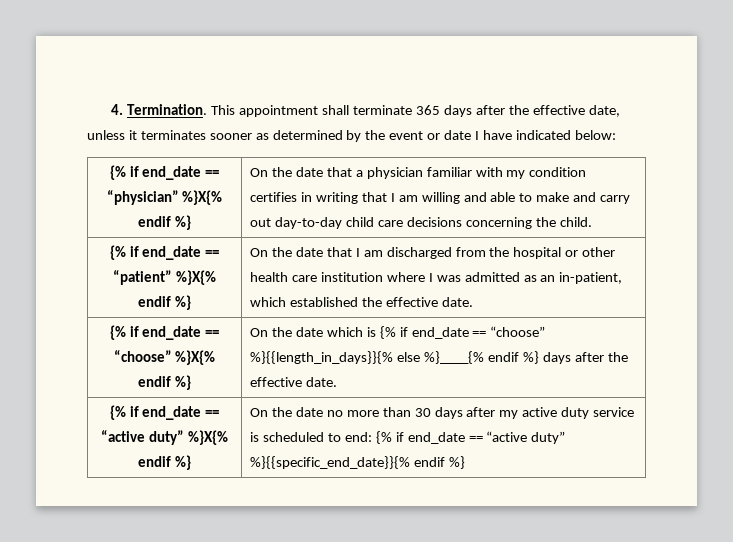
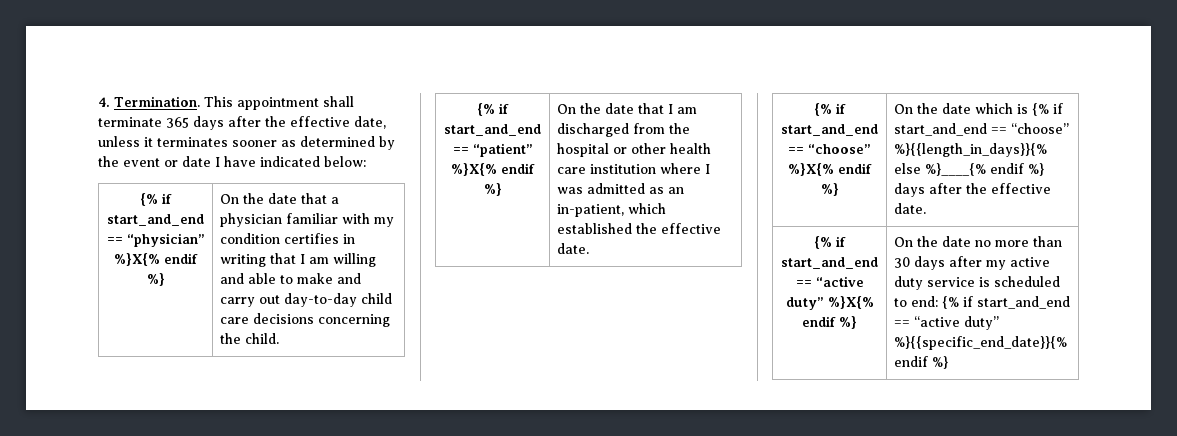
- {% if end_date == “physician” %}X{% endif %} | On the date that a physician familiar with my condition certifies in writing that I am willing and able to make and carry out day-to-day child care decisions concerning the child.
+ {% if start_and_end == “physician” %}X{% endif %} | On the date that a physician familiar with my condition certifies in writing that I am willing and able to make and carry out day-to-day child care decisions concerning the child.
- {% if end_date == “patient” %}X{% endif %} | On the date that I am discharged from the hospital or other health care institution where I was admitted as an in-patient, which established the effective date.
+ {% if start_and_end == “patient” %}X{% endif %} | On the date that I am discharged from the hospital or other health care institution where I was admitted as an in-patient, which established the effective date.
- {% if end_date == “choose” %}X{% endif %} | On the date which is {% if end_date == “choose” %}{{length_in_days}}{% else %}____{% endif %} days after the effective date.
+ {% if start_and_end == “choose” %}X{% endif %} | On the date which is {% if start_and_end == “choose” %}{{length_in_days}}{% else %}____{% endif %} days after the effective date.
- {% if end_date == “active duty” %}X{% endif %} | On the date no more than 30 days after my active duty service is scheduled to end: {% if end_date == “active duty” %}{{specific_end_date}}{% endif %}
+ {% if start_and_end == “active duty” %}X{% endif %} | On the date no more than 30 days after my active duty service is scheduled to end: {% if start_and_end == “active duty” %}{{specific_end_date}}{% endif %}

